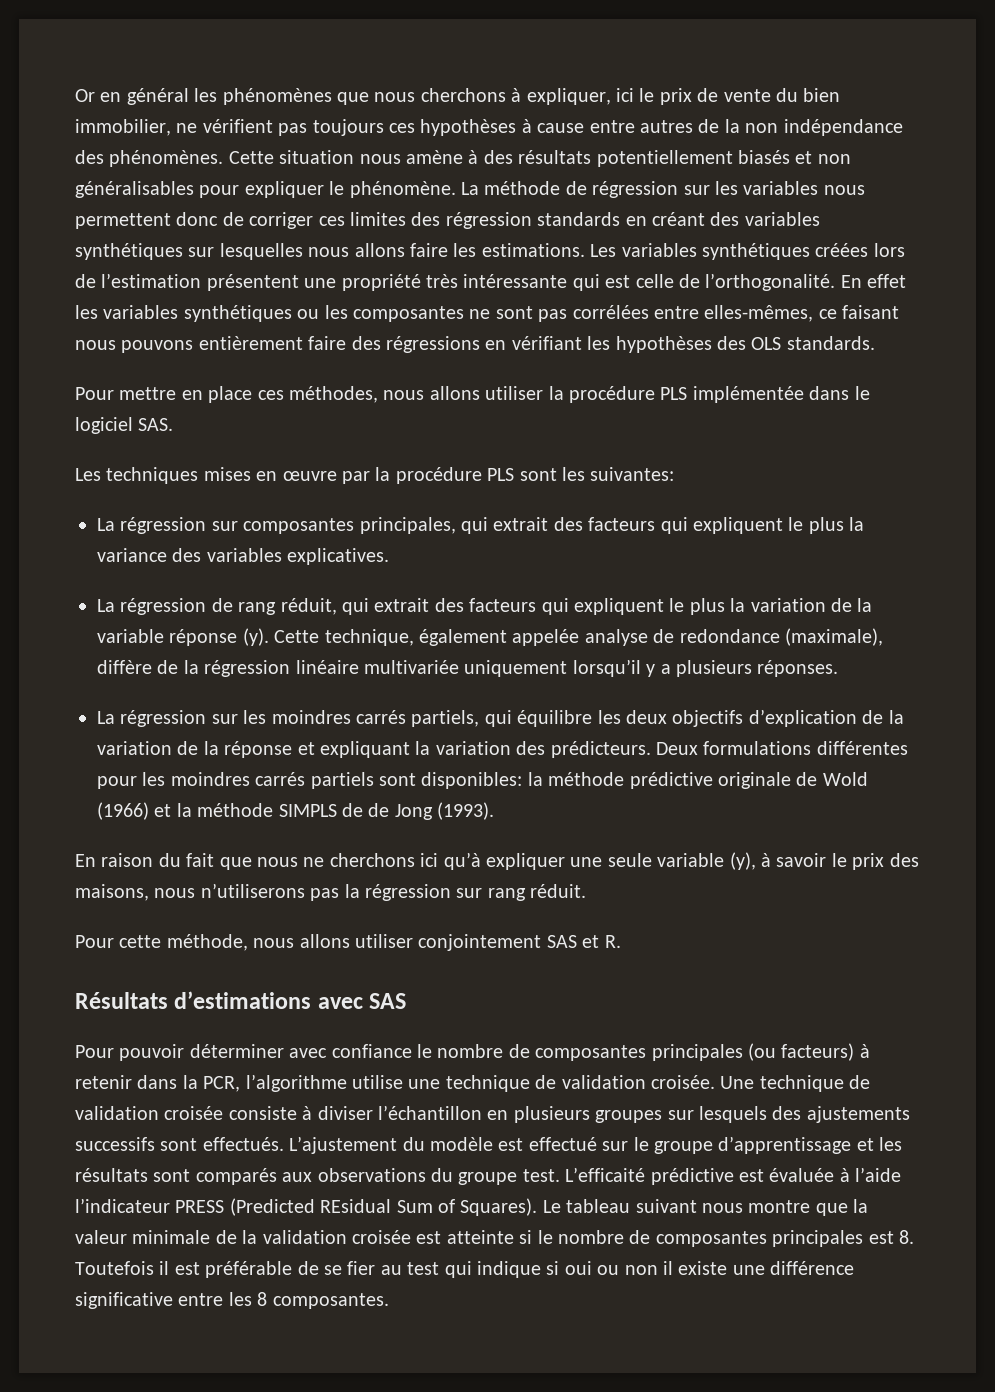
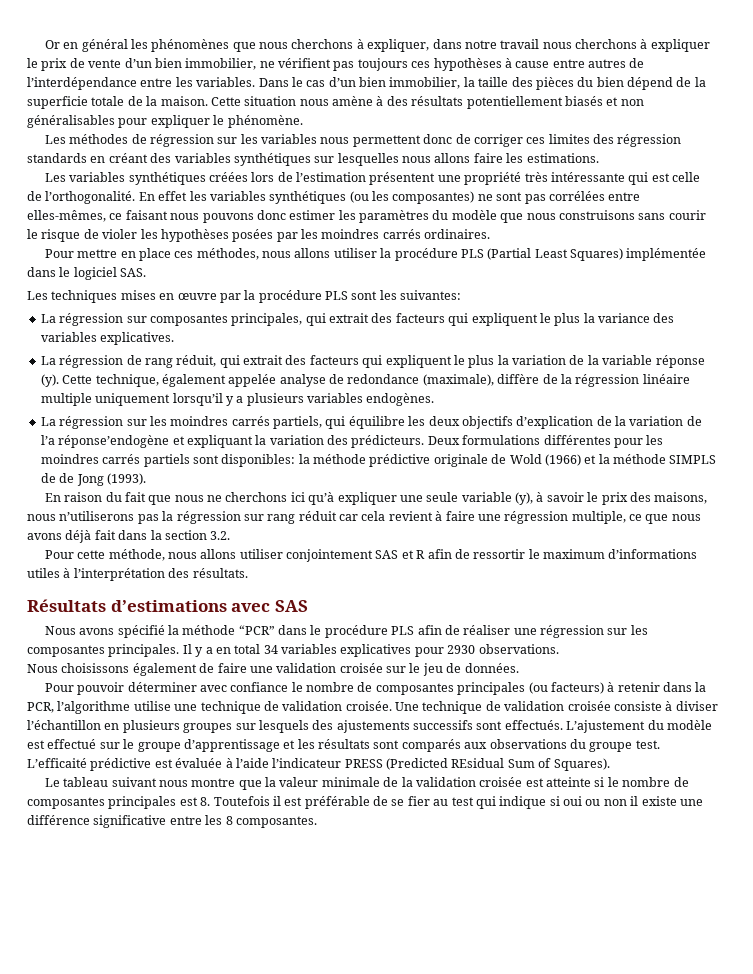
- Or en général les phénomènes que nous cherchons à expliquer, ici le prix de vente du bien immobilier, ne vérifient pas toujours ces hypothèses à cause entre autres de la non indépendance des phénomènes.
+ Or en général les phénomènes que nous cherchons à expliquer, dans notre travail nous cherchons à expliquer le prix de vente d’un bien immobilier, ne vérifient pas toujours ces hypothèses à cause entre autres de l’interdépendance entre les variables. Dans le cas d’un bien immobilier, la taille des pièces du bien dépend de la superficie totale de la maison.
- Cette situation nous amène à des résultats potentiellement biasés et non généralisables pour expliquer le phénomène. La méthode de régression sur les variables nous permettent donc de corriger ces limites des régression standards en créant des variables synthétiques sur lesquelles nous allons faire les estimations. Les variables synthétiques créées lors de l’estimation présentent une propriété très intéressante qui est celle de l’orthogonalité.
+ Cette situation nous amène à des résultats potentiellement biasés et non généralisables pour expliquer le phénomène.
+ Les méthodes de régression sur les variables nous permettent donc de corriger ces limites des régression standards en créant des variables synthétiques sur lesquelles nous allons faire les estimations.
+ Les variables synthétiques créées lors de l’estimation présentent une propriété très intéressante qui est celle de l’orthogonalité.
- En effet les variables synthétiques ou les composantes ne sont pas corrélées entre elles-mêmes, ce faisant nous pouvons entièrement faire des régressions en vérifiant les hypothèses des OLS standards.
+ En effet les variables synthétiques (ou les composantes) ne sont pas corrélées entre elles-mêmes, ce faisant nous pouvons donc estimer les paramètres du modèle que nous construisons sans courir le risque de violer les hypothèses posées par les moindres carrés ordinaires.
- Pour mettre en place ces méthodes, nous allons utiliser la procédure PLS implémentée dans le logiciel SAS.
+ Pour mettre en place ces méthodes, nous allons utiliser la procédure PLS (Partial Least Squares) implémentée dans le logiciel SAS.
- Cette technique, également appelée analyse de redondance (maximale), diffère de la régression linéaire multivariée uniquement lorsqu’il y a plusieurs réponses.
+ Cette technique, également appelée analyse de redondance (maximale), diffère de la régression linéaire multiple uniquement lorsqu’il y a plusieurs variables endogènes.
- La régression sur les moindres carrés partiels, qui équilibre les deux objectifs d’explication de la variation de la réponse et expliquant la variation des prédicteurs.
+ La régression sur les moindres carrés partiels, qui équilibre les deux objectifs d’explication de la variation de l’a réponse’endogène et expliquant la variation des prédicteurs.
- En raison du fait que nous ne cherchons ici qu’à expliquer une seule variable (y), à savoir le prix des maisons, nous n’utiliserons pas la régression sur rang réduit.
+ En raison du fait que nous ne cherchons ici qu’à expliquer une seule variable (y), à savoir le prix des maisons, nous n’utiliserons pas la régression sur rang réduit car cela revient à faire une régression multiple, ce que nous avons déjà fait dans la section 3.2.
- Pour cette méthode, nous allons utiliser conjointement SAS et R.
+ Pour cette méthode, nous allons utiliser conjointement SAS et R afin de ressortir le maximum d’informations utiles à l’interprétation des résultats.
  Résultats d’estimations avec SAS
+ Nous avons spécifié la méthode “PCR” dans le procédure PLS afin de réaliser une régression sur les composantes principales. Il y a en total 34 variables explicatives pour 2930 observations.
+ Nous choisissons également de faire une validation croisée sur le jeu de données.
- L’efficaité prédictive est évaluée à l’aide l’indicateur PRESS (Predicted REsidual Sum of Squares). Le tableau suivant nous montre que la valeur minimale de la validation croisée est atteinte si le nombre de composantes principales est 8. Toutefois il est préférable de se fier au test qui indique si oui ou non il existe une différence significative entre les 8 composantes.
+ L’efficaité prédictive est évaluée à l’aide l’indicateur PRESS (Predicted REsidual Sum of Squares).
+ Le tableau suivant nous montre que la valeur minimale de la validation croisée est atteinte si le nombre de composantes principales est 8. Toutefois il est préférable de se fier au test qui indique si oui ou non il existe une différence significative entre les 8 composantes.

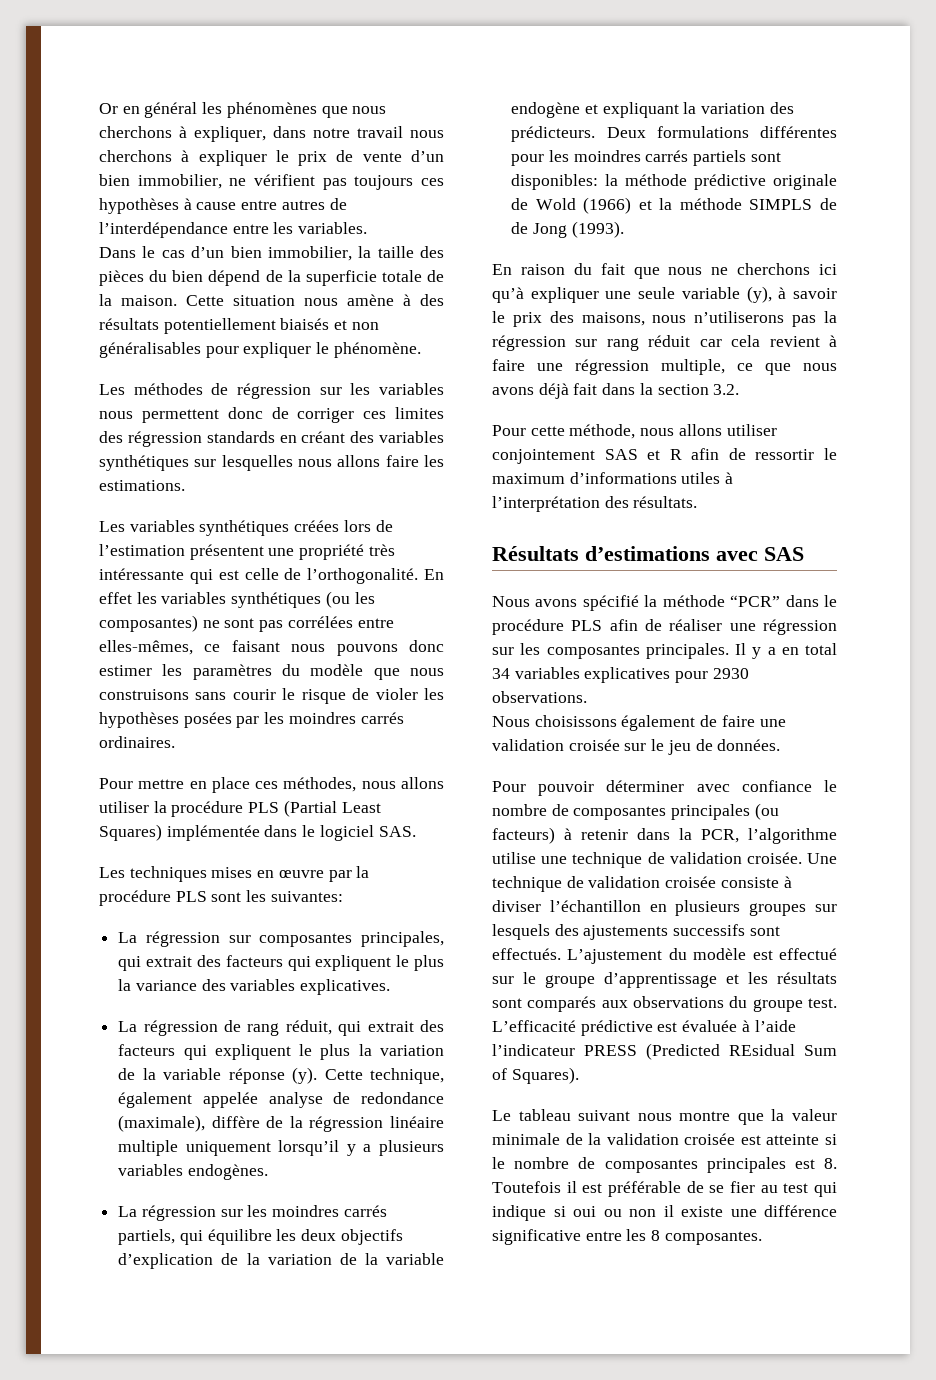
- Or en général les phénomènes que nous cherchons à expliquer, dans notre travail nous cherchons à expliquer le prix de vente d’un bien immobilier, ne vérifient pas toujours ces hypothèses à cause entre autres de l’interdépendance entre les variables. Dans le cas d’un bien immobilier, la taille des pièces du bien dépend de la superficie totale de la maison.
+ Or en général les phénomènes que nous cherchons à expliquer, dans notre travail nous cherchons à expliquer le prix de vente d’un bien immobilier, ne vérifient pas toujours ces hypothèses à cause entre autres de l’interdépendance entre les variables.
+ Dans le cas d’un bien immobilier, la taille des pièces du bien dépend de la superficie totale de la maison.
- Cette situation nous amène à des résultats potentiellement biasés et non généralisables pour expliquer le phénomène.
+ Cette situation nous amène à des résultats potentiellement biaisés et non généralisables pour expliquer le phénomène.
- La régression sur les moindres carrés partiels, qui équilibre les deux objectifs d’explication de la variation de l’a réponse’endogène et expliquant la variation des prédicteurs.
+ La régression sur les moindres carrés partiels, qui équilibre les deux objectifs d’explication de la variation de la variable endogène et expliquant la variation des prédicteurs.
- L’efficaité prédictive est évaluée à l’aide l’indicateur PRESS (Predicted REsidual Sum of Squares).
+ L’efficacité prédictive est évaluée à l’aide l’indicateur PRESS (Predicted REsidual Sum of Squares).

